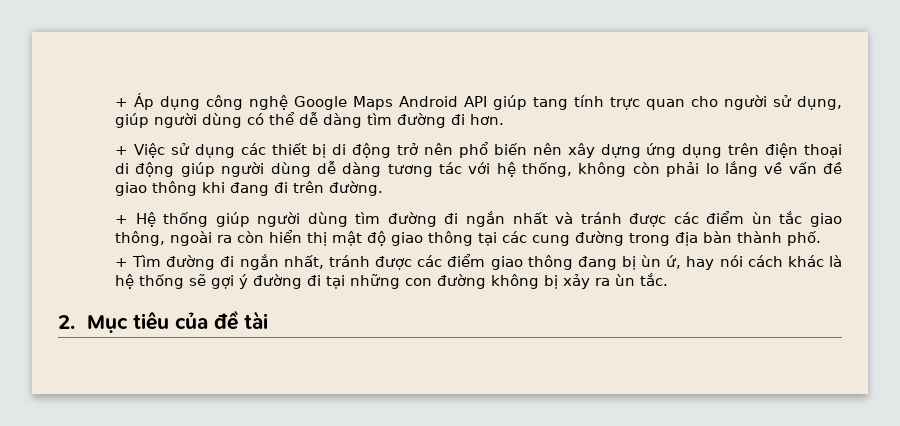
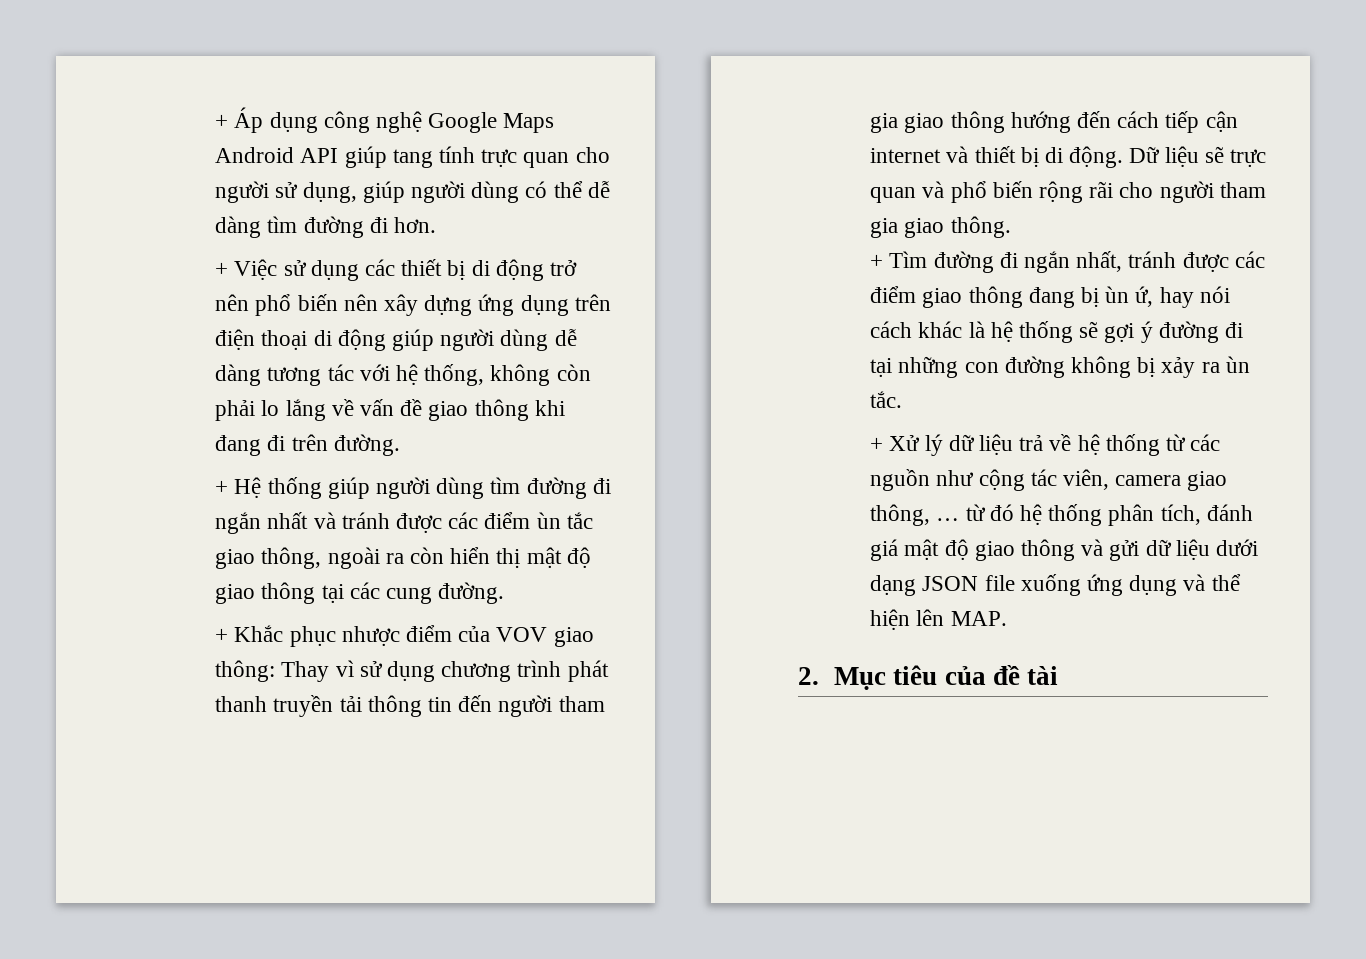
- + Hệ thống giúp người dùng tìm đường đi ngắn nhất và tránh được các điểm ùn tắc giao thông, ngoài ra còn hiển thị mật độ giao thông tại các cung đường trong địa bàn thành phố.
+ + Hệ thống giúp người dùng tìm đường đi ngắn nhất và tránh được các điểm ùn tắc giao thông, ngoài ra còn hiển thị mật độ giao thông tại các cung đường.
+ + Khắc phục nhược điểm của VOV giao thông: Thay vì sử dụng chương trình phát thanh truyền tải thông tin đến người tham gia giao thông hướng đến cách tiếp cận internet và thiết bị di động. Dữ liệu sẽ trực quan và phổ biến rộng rãi cho người tham gia giao thông.
+ + Xử lý dữ liệu trả về hệ thống từ các nguồn như cộng tác viên, camera giao thông, … từ đó hệ thống phân tích, đánh giá mật độ giao thông và gửi dữ liệu dưới dạng JSON file xuống ứng dụng và thể hiện lên MAP.

